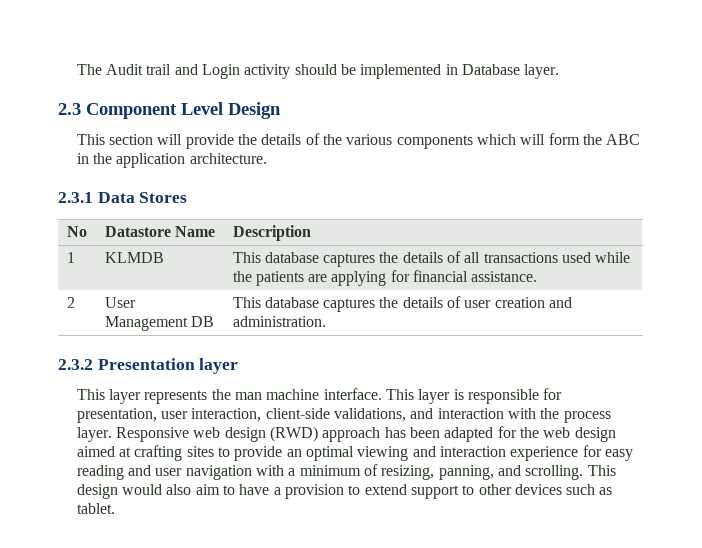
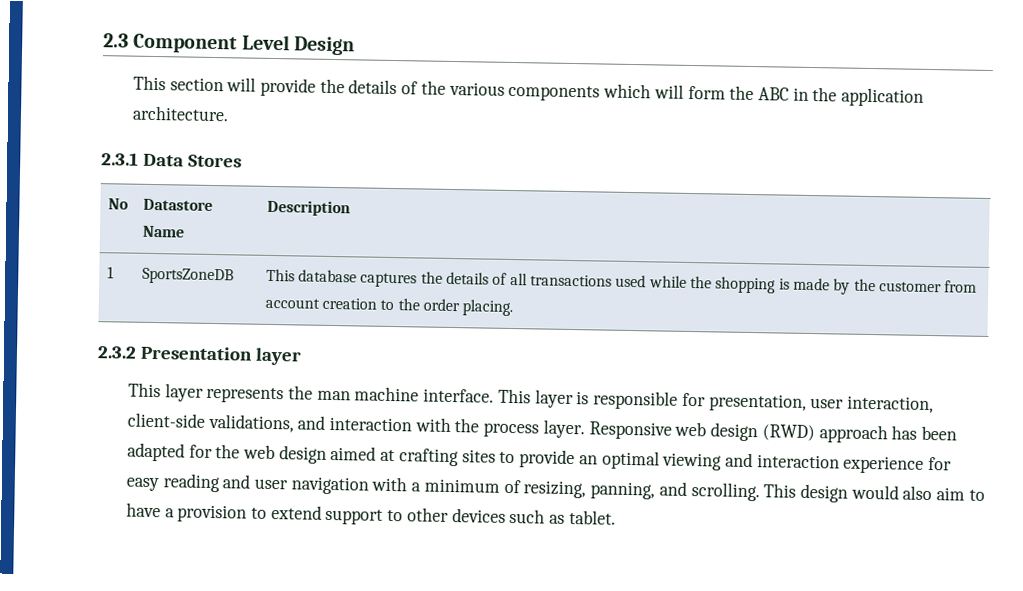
- The Audit trail and Login activity should be implemented in Database layer.
- 1 | KLMDB | This database captures the details of all transactions used while the patients are applying for financial assistance.
- 2 | User Management DB | This database captures the details of user creation and administration.
+ 1 | SportsZoneDB | This database captures the details of all transactions used while the shopping is made by the customer from account creation to the order placing.

